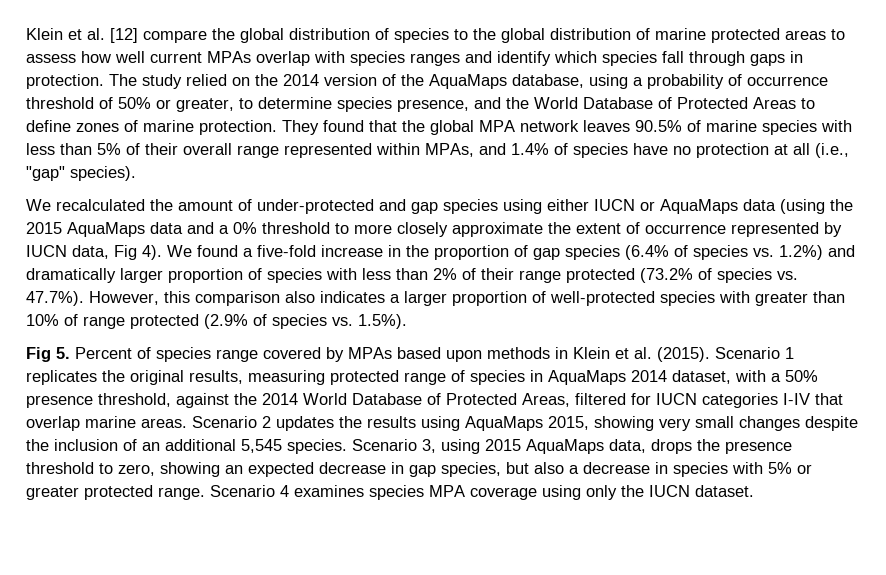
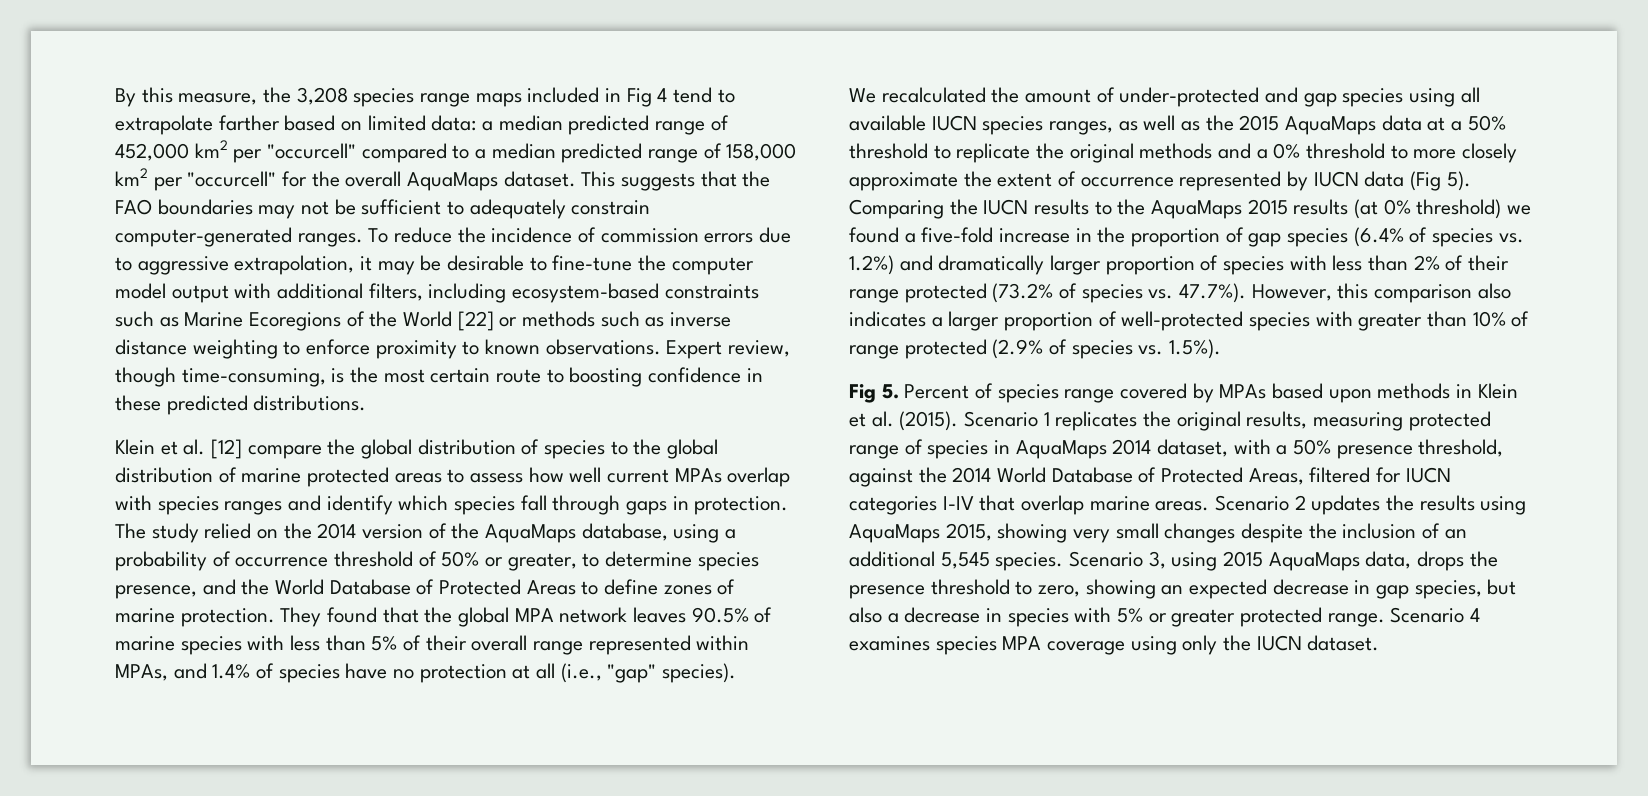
+ By this measure, the 3,208 species range maps included in Fig 4 tend to extrapolate farther based on limited data: a median predicted range of 452,000 km2 per "occurcell" compared to a median predicted range of 158,000 km2 per "occurcell" for the overall AquaMaps dataset. This suggests that the FAO boundaries may not be sufficient to adequately constrain computer-generated ranges. To reduce the incidence of commission errors due to aggressive extrapolation, it may be desirable to fine-tune the computer model output with additional filters, including ecosystem-based constraints such as Marine Ecoregions of the World [22] or methods such as inverse distance weighting to enforce proximity to known observations. Expert review, though time-consuming, is the most certain route to boosting confidence in these predicted distributions.
- We recalculated the amount of under-protected and gap species using either IUCN or AquaMaps data (using the 2015 AquaMaps data and a 0% threshold to more closely approximate the extent of occurrence represented by IUCN data, Fig 4). We found a five-fold increase in the proportion of gap species (6.4% of species vs. 1.2%) and dramatically larger proportion of species with less than 2% of their range protected (73.2% of species vs. 47.7%). However, this comparison also indicates a larger proportion of well-protected species with greater than 10% of range protected (2.9% of species vs. 1.5%).
+ We recalculated the amount of under-protected and gap species using all available IUCN species ranges, as well as the 2015 AquaMaps data at a 50% threshold to replicate the original methods and a 0% threshold to more closely approximate the extent of occurrence represented by IUCN data (Fig 5). Comparing the IUCN results to the AquaMaps 2015 results (at 0% threshold) we found a five-fold increase in the proportion of gap species (6.4% of species vs. 1.2%) and dramatically larger proportion of species with less than 2% of their range protected (73.2% of species vs. 47.7%). However, this comparison also indicates a larger proportion of well-protected species with greater than 10% of range protected (2.9% of species vs. 1.5%).

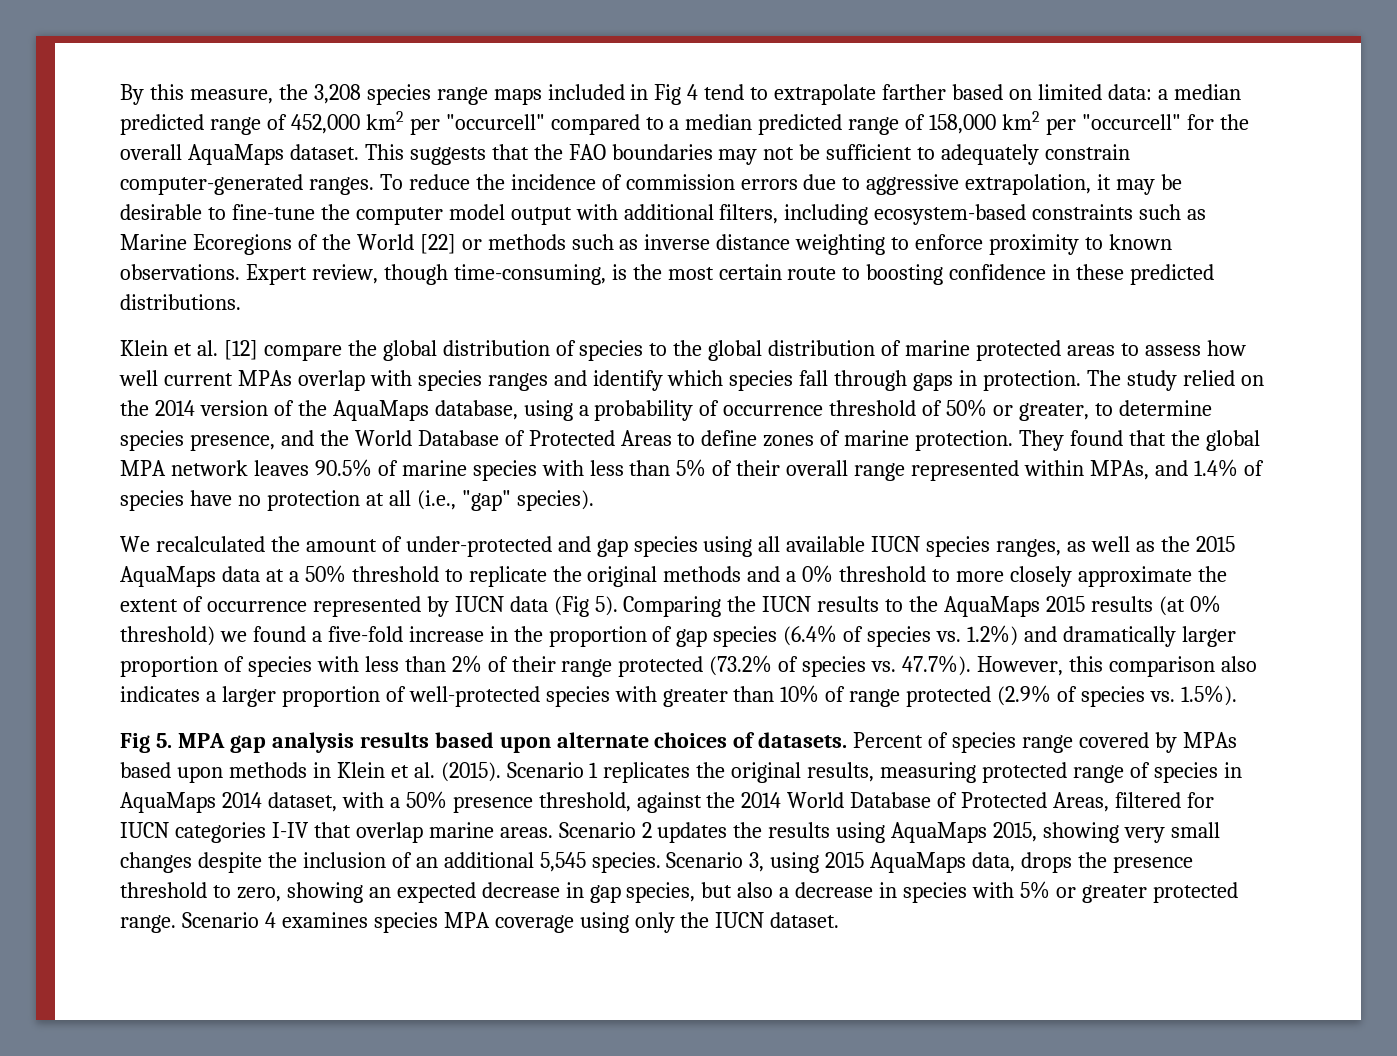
- Fig 5. Percent of species range covered by MPAs based upon methods in Klein et al. (2015).
+ Fig 5. MPA gap analysis results based upon alternate choices of datasets. Percent of species range covered by MPAs based upon methods in Klein et al. (2015).

